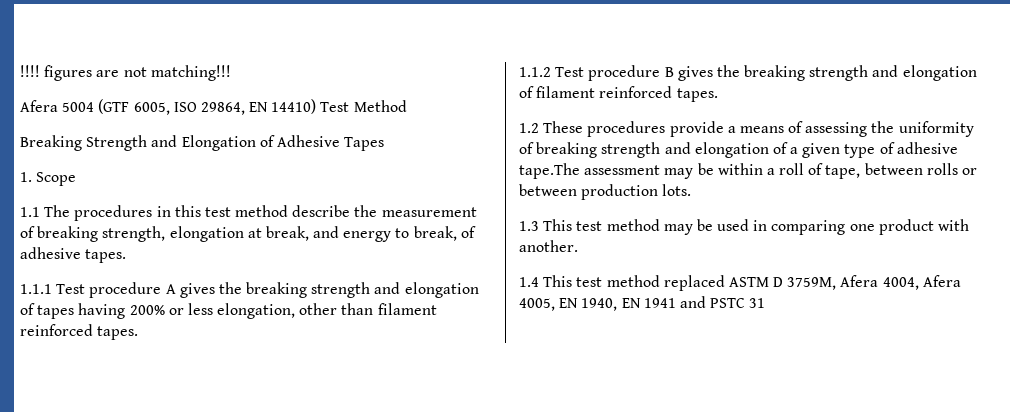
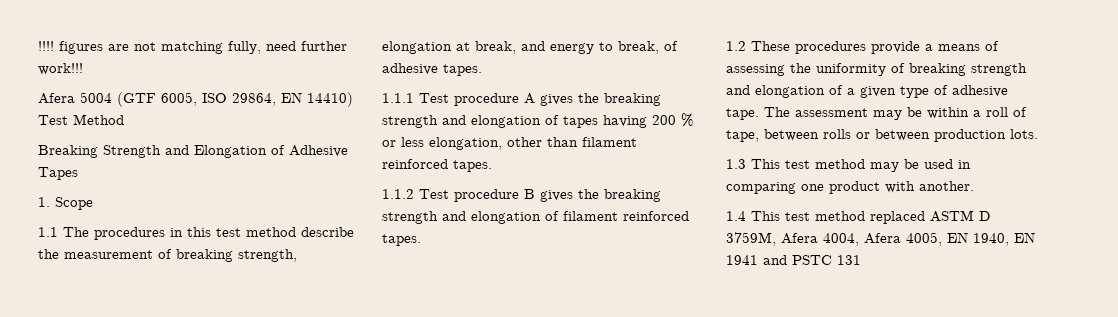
- !!!! figures are not matching!!!
+ !!!! figures are not matching fully, need further work!!!
- 1.1.1 Test procedure A gives the breaking strength and elongation of tapes having 200% or less elongation, other than filament reinforced tapes.
+ 1.1.1 Test procedure A gives the breaking strength and elongation of tapes having 200 % or less elongation, other than filament reinforced tapes.
- 1.2 These procedures provide a means of assessing the uniformity of breaking strength and elongation of a given type of adhesive tape.The assessment may be within a roll of tape, between rolls or between production lots.
+ 1.2 These procedures provide a means of assessing the uniformity of breaking strength and elongation of a given type of adhesive tape. The assessment may be within a roll of tape, between rolls or between production lots.
- 1.4 This test method replaced ASTM D 3759M, Afera 4004, Afera 4005, EN 1940, EN 1941 and PSTC 31
+ 1.4 This test method replaced ASTM D 3759M, Afera 4004, Afera 4005, EN 1940, EN 1941 and PSTC 131

